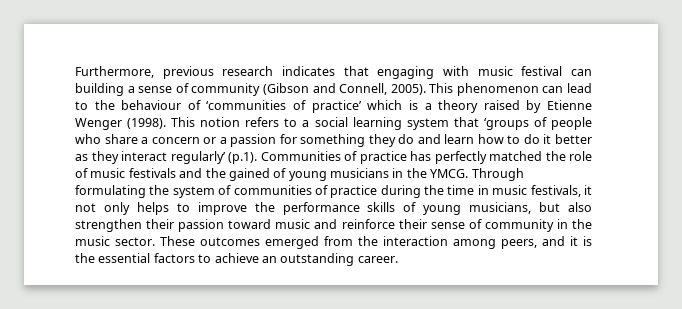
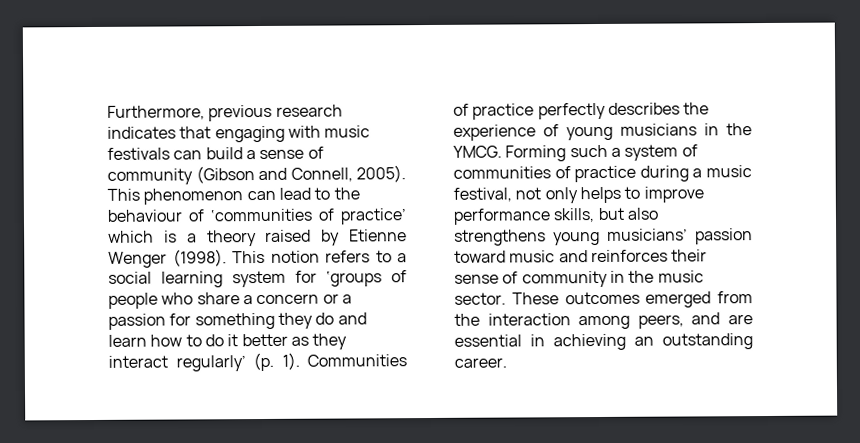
- Furthermore, previous research indicates that engaging with music festival can building a sense of community (Gibson and Connell, 2005).
+ Furthermore, previous research indicates that engaging with music festivals can build a sense of community (Gibson and Connell, 2005).
- This notion refers to a social learning system that ‘groups of people who share a concern or a passion for something they do and learn how to do it better as they interact regularly’ (p.1). Communities of practice has perfectly matched the role of music festivals and the gained of young musicians in the YMCG.
+ This notion refers to a social learning system for ‘groups of people who share a concern or a passion for something they do and learn how to do it better as they interact regularly’ (p. 1). Communities of practice perfectly describes the experience of young musicians in the YMCG.
- Through formulating the system of communities of practice during the time in music festivals, it not only helps to improve the performance skills of young musicians, but also strengthen their passion toward music and reinforce their sense of community in the music sector.
+ Forming such a system of communities of practice during a music festival, not only helps to improve performance skills, but also strengthens young musicians’ passion toward music and reinforces their sense of community in the music sector.
- These outcomes emerged from the interaction among peers, and it is the essential factors to achieve an outstanding career.
+ These outcomes emerged from the interaction among peers, and are essential in achieving an outstanding career.

